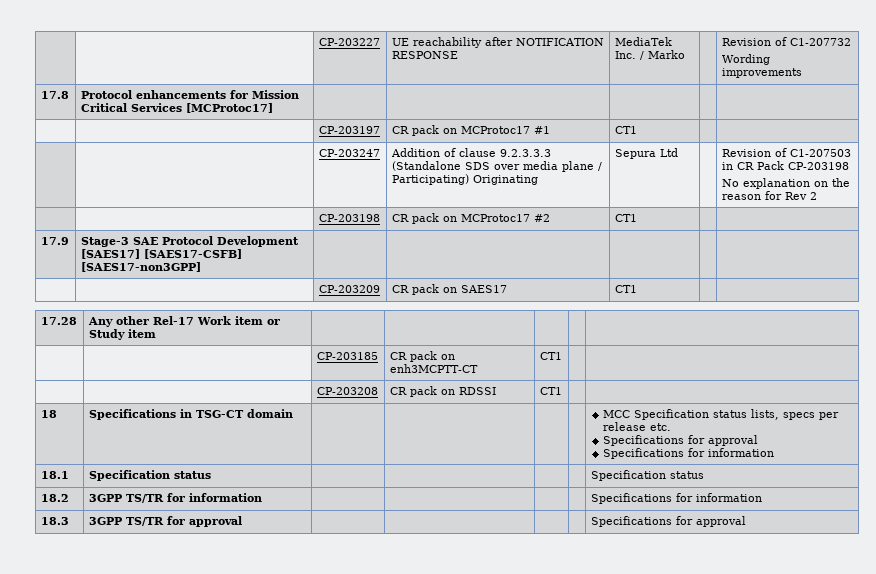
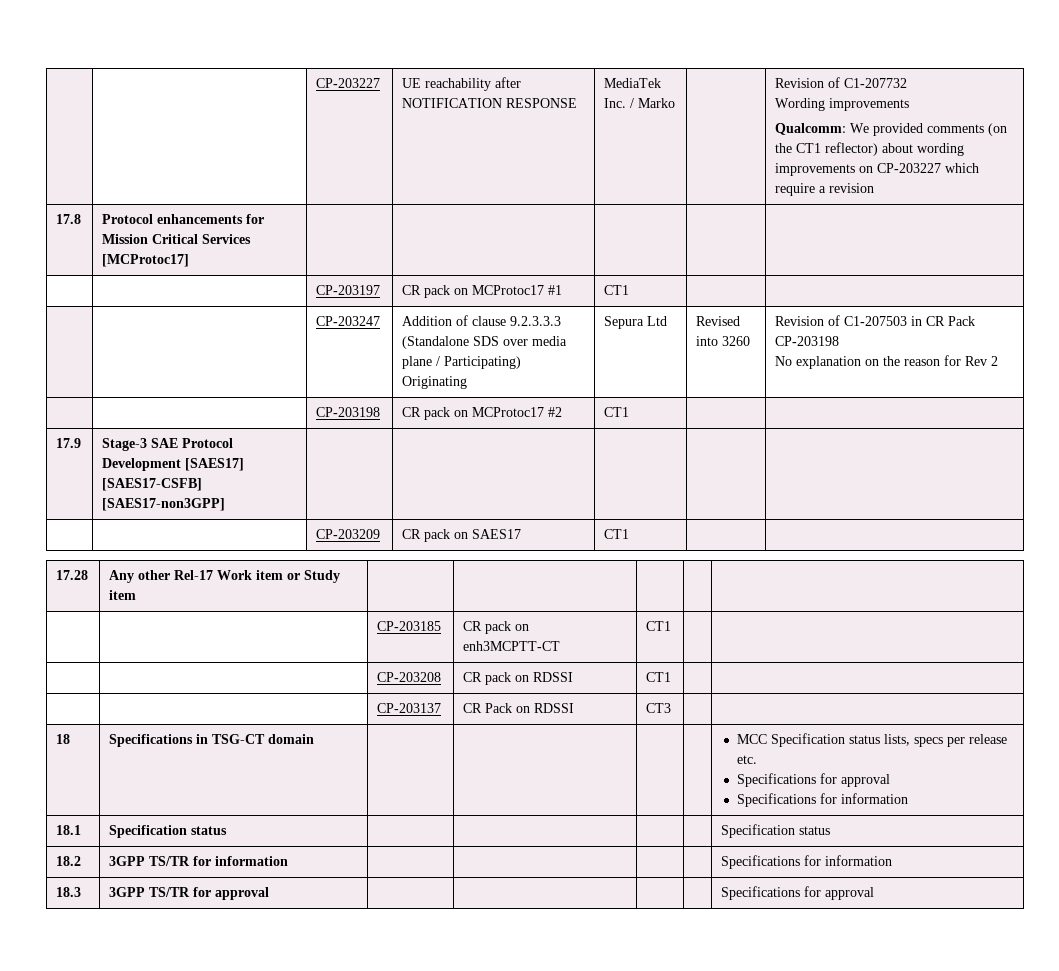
  | | CP-203227 | UE reachability after NOTIFICATION RESPONSE | MediaTek Inc. / Marko | | Revision of C1-207732
  Wording improvements
+ Qualcomm: We provided comments (on the CT1 reflector) about wording improvements on CP-203227 which require a revision
- | | CP-203247 | Addition of clause 9.2.3.3.3 (Standalone SDS over media plane / Participating) Originating | Sepura Ltd | | Revision of C1-207503 in CR Pack CP-203198
+ | | CP-203247 | Addition of clause 9.2.3.3.3 (Standalone SDS over media plane / Participating) Originating | Sepura Ltd | Revised into 3260 | Revision of C1-207503 in CR Pack CP-203198
+ | | CP-203137 | CR Pack on RDSSI | CT3 | |

